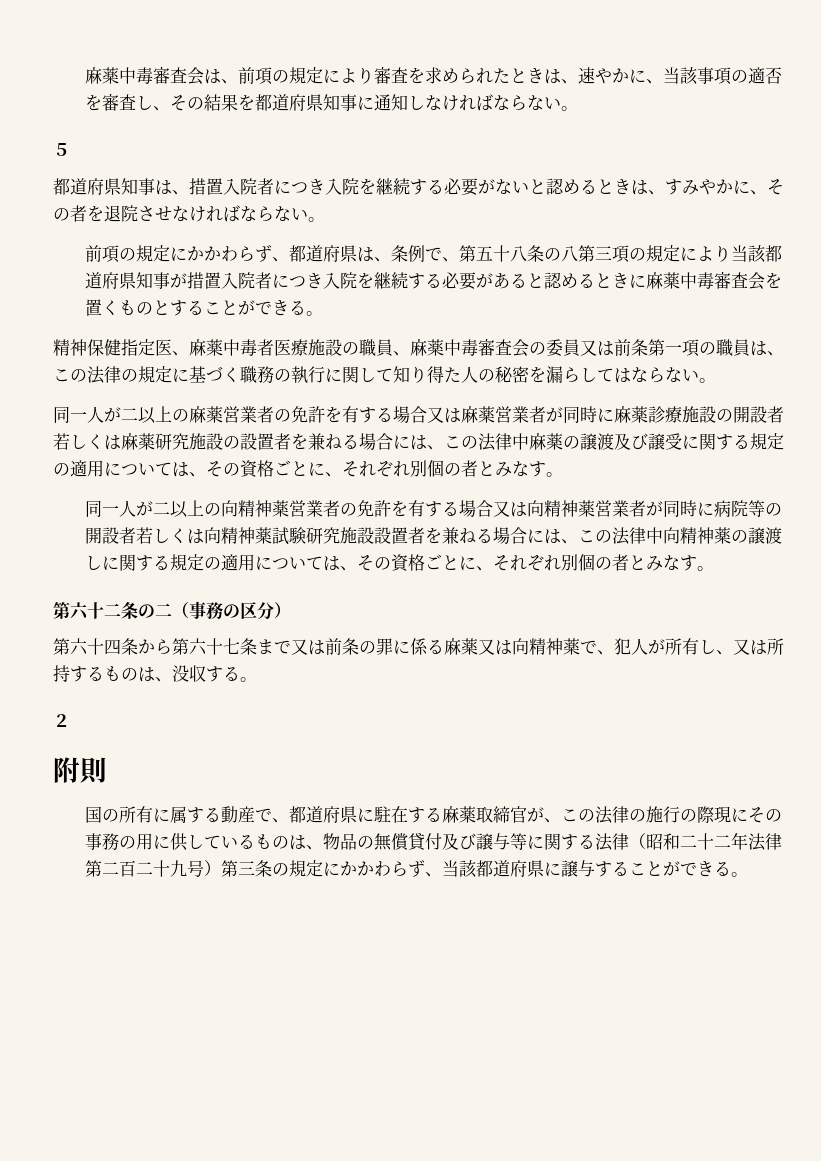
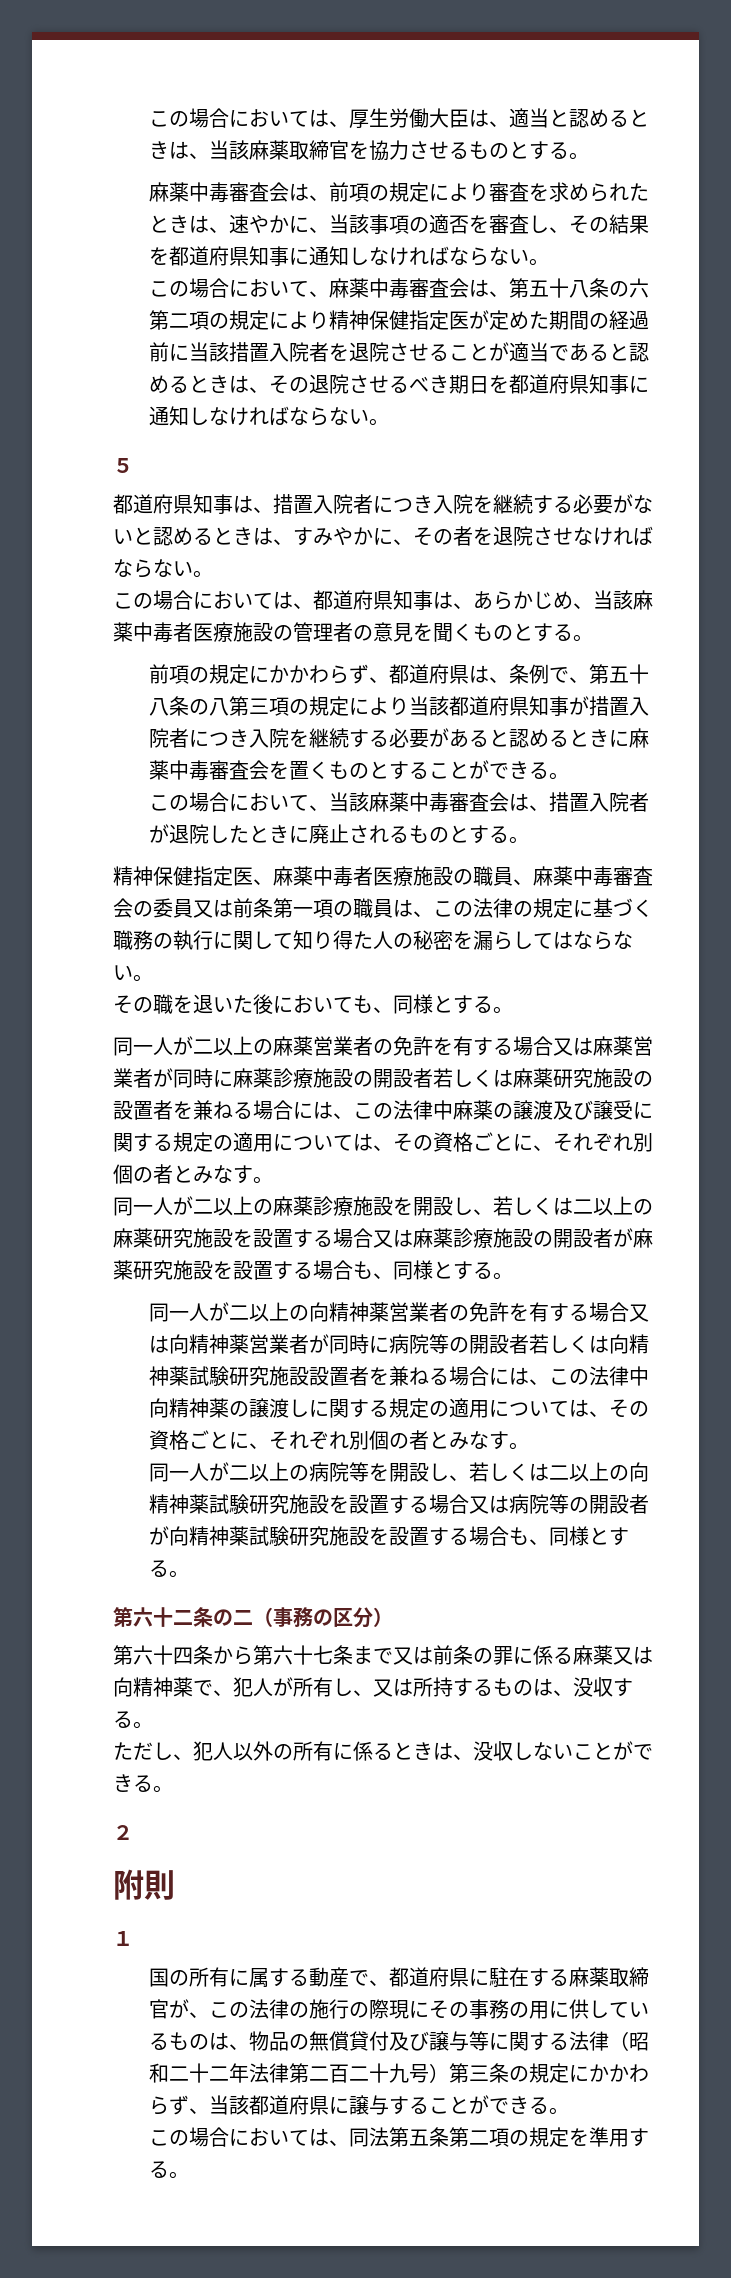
+ この場合においては、厚生労働大臣は、適当と認めるときは、当該麻薬取締官を協力させるものとする。
+ この場合において、麻薬中毒審査会は、第五十八条の六第二項の規定により精神保健指定医が定めた期間の経過前に当該措置入院者を退院させることが適当であると認めるときは、その退院させるべき期日を都道府県知事に通知しなければならない。
+ この場合においては、都道府県知事は、あらかじめ、当該麻薬中毒者医療施設の管理者の意見を聞くものとする。
+ この場合において、当該麻薬中毒審査会は、措置入院者が退院したときに廃止されるものとする。
+ その職を退いた後においても、同様とする。
+ 同一人が二以上の麻薬診療施設を開設し、若しくは二以上の麻薬研究施設を設置する場合又は麻薬診療施設の開設者が麻薬研究施設を設置する場合も、同様とする。
+ 同一人が二以上の病院等を開設し、若しくは二以上の向精神薬試験研究施設を設置する場合又は病院等の開設者が向精神薬試験研究施設を設置する場合も、同様とする。
+ ただし、犯人以外の所有に係るときは、没収しないことができる。
+ １
+ この場合においては、同法第五条第二項の規定を準用する。

